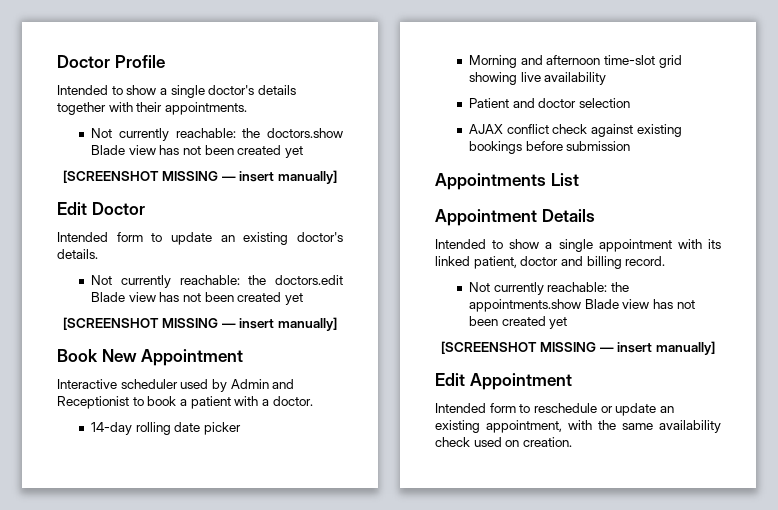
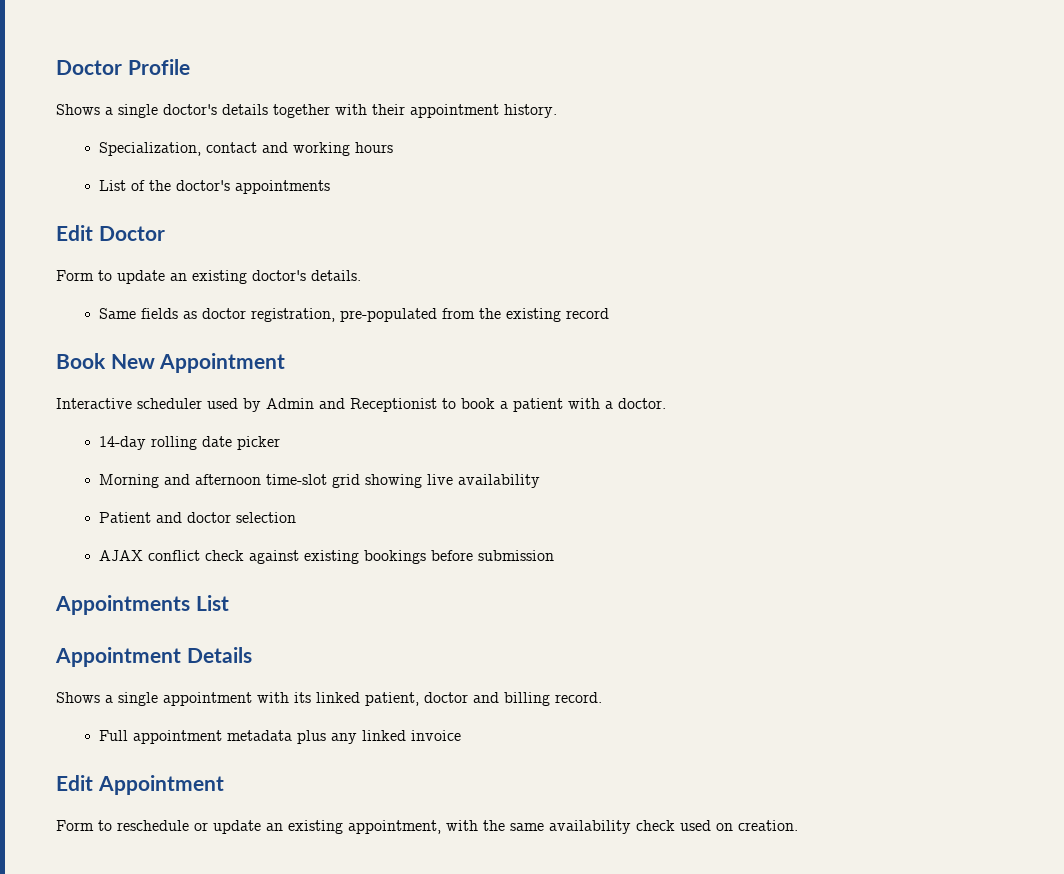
- Intended to show a single doctor's details together with their appointments.
- Not currently reachable: the doctors.show Blade view has not been created yet
- [SCREENSHOT MISSING — insert manually]
+ Shows a single doctor's details together with their appointment history.
+ Specialization, contact and working hours
+ List of the doctor's appointments
- Intended form to update an existing doctor's details.
+ Form to update an existing doctor's details.
- Not currently reachable: the doctors.edit Blade view has not been created yet
- [SCREENSHOT MISSING — insert manually]
+ Same fields as doctor registration, pre-populated from the existing record
- Intended to show a single appointment with its linked patient, doctor and billing record.
+ Shows a single appointment with its linked patient, doctor and billing record.
- Not currently reachable: the appointments.show Blade view has not been created yet
- [SCREENSHOT MISSING — insert manually]
+ Full appointment metadata plus any linked invoice
- Intended form to reschedule or update an existing appointment, with the same availability check used on creation.
+ Form to reschedule or update an existing appointment, with the same availability check used on creation.

